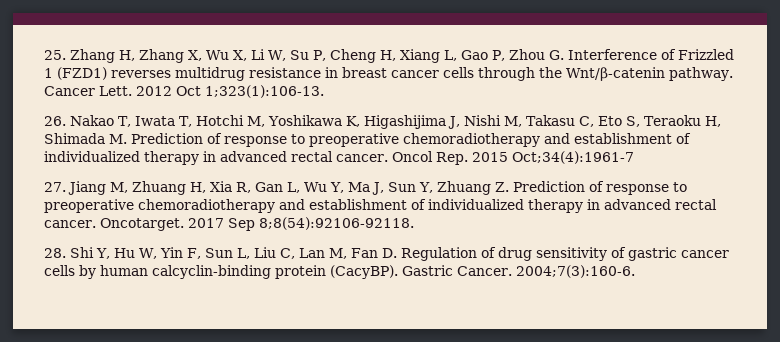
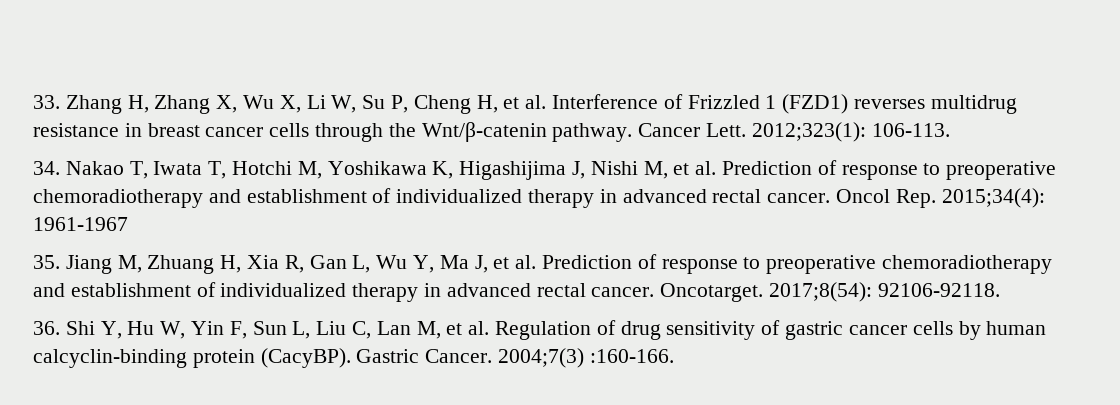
- 25. Zhang H, Zhang X, Wu X, Li W, Su P, Cheng H, Xiang L, Gao P, Zhou G. Interference of Frizzled 1 (FZD1) reverses multidrug resistance in breast cancer cells through the Wnt/β-catenin pathway.
+ 33. Zhang H, Zhang X, Wu X, Li W, Su P, Cheng H, et al. Interference of Frizzled 1 (FZD1) reverses multidrug resistance in breast cancer cells through the Wnt/β-catenin pathway.
- 2012 Oct 1;323(1):106-13.
- 26. Nakao T, Iwata T, Hotchi M, Yoshikawa K, Higashijima J, Nishi M, Takasu C, Eto S, Teraoku H, Shimada M. Prediction of response to preoperative chemoradiotherapy and establishment of individualized therapy in advanced rectal cancer.
+ 2012;323(1): 106-113.
+ 34. Nakao T, Iwata T, Hotchi M, Yoshikawa K, Higashijima J, Nishi M, et al. Prediction of response to preoperative chemoradiotherapy and establishment of individualized therapy in advanced rectal cancer.
- Oncol Rep. 2015 Oct;34(4):1961-7
- 27. Jiang M, Zhuang H, Xia R, Gan L, Wu Y, Ma J, Sun Y, Zhuang Z. Prediction of response to preoperative chemoradiotherapy and establishment of individualized therapy in advanced rectal cancer.
+ Oncol Rep. 2015;34(4): 1961-1967
+ 35. Jiang M, Zhuang H, Xia R, Gan L, Wu Y, Ma J, et al. Prediction of response to preoperative chemoradiotherapy and establishment of individualized therapy in advanced rectal cancer.
- 2017 Sep 8;8(54):92106-92118.
- 28. Shi Y, Hu W, Yin F, Sun L, Liu C, Lan M, Fan D. Regulation of drug sensitivity of gastric cancer cells by human calcyclin-binding protein (CacyBP).
+ 2017;8(54): 92106-92118.
+ 36. Shi Y, Hu W, Yin F, Sun L, Liu C, Lan M, et al. Regulation of drug sensitivity of gastric cancer cells by human calcyclin-binding protein (CacyBP).
- 2004;7(3):160-6.
+ 2004;7(3) :160-166.

